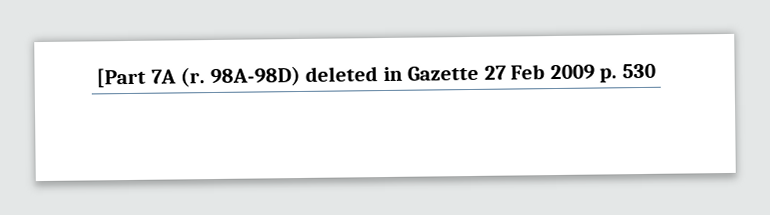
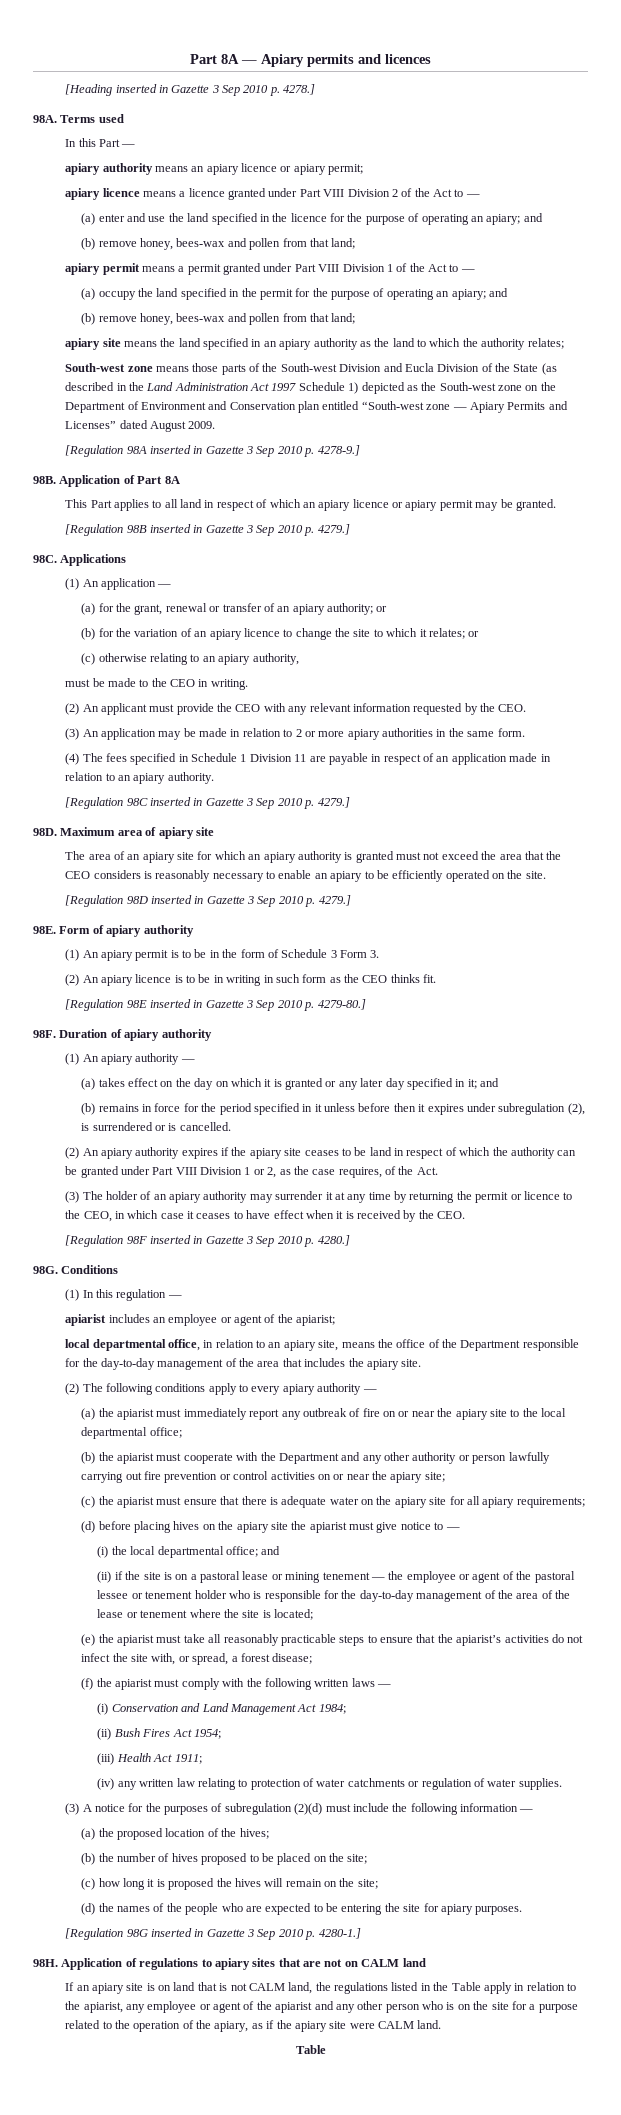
- [Part 7A (r. 98A-98D) deleted in Gazette 27 Feb 2009 p. 530
+ Part 8A — Apiary permits and licences
+ [Heading inserted in Gazette 3 Sep 2010 p. 4278.]
+ 98A. Terms used
+ In this Part —
+ apiary authority means an apiary licence or apiary permit;
+ apiary licence means a licence granted under Part VIII Division 2 of the Act to —
+ (a) enter and use the land specified in the licence for the purpose of operating an apiary; and
+ (b) remove honey, bees-wax and pollen from that land;
+ apiary permit means a permit granted under Part VIII Division 1 of the Act to —
+ (a) occupy the land specified in the permit for the purpose of operating an apiary; and
+ (b) remove honey, bees-wax and pollen from that land;
+ apiary site means the land specified in an apiary authority as the land to which the authority relates;
+ South-west zone means those parts of the South-west Division and Eucla Division of the State (as described in the Land Administration Act 1997 Schedule 1) depicted as the South-west zone on the Department of Environment and Conservation plan entitled “South-west zone — Apiary Permits and Licenses” dated August 2009.
+ [Regulation 98A inserted in Gazette 3 Sep 2010 p. 4278-9.]
+ 98B. Application of Part 8A
+ This Part applies to all land in respect of which an apiary licence or apiary permit may be granted.
+ [Regulation 98B inserted in Gazette 3 Sep 2010 p. 4279.]
+ 98C. Applications
+ (1) An application —
+ (a) for the grant, renewal or transfer of an apiary authority; or
+ (b) for the variation of an apiary licence to change the site to which it relates; or
+ (c) otherwise relating to an apiary authority,
+ must be made to the CEO in writing.
+ (2) An applicant must provide the CEO with any relevant information requested by the CEO.
+ (3) An application may be made in relation to 2 or more apiary authorities in the same form.
+ (4) The fees specified in Schedule 1 Division 11 are payable in respect of an application made in relation to an apiary authority.
+ [Regulation 98C inserted in Gazette 3 Sep 2010 p. 4279.]
+ 98D. Maximum area of apiary site
+ The area of an apiary site for which an apiary authority is granted must not exceed the area that the CEO considers is reasonably necessary to enable an apiary to be efficiently operated on the site.
+ [Regulation 98D inserted in Gazette 3 Sep 2010 p. 4279.]
+ 98E. Form of apiary authority
+ (1) An apiary permit is to be in the form of Schedule 3 Form 3.
+ (2) An apiary licence is to be in writing in such form as the CEO thinks fit.
+ [Regulation 98E inserted in Gazette 3 Sep 2010 p. 4279-80.]
+ 98F. Duration of apiary authority
+ (1) An apiary authority —
+ (a) takes effect on the day on which it is granted or any later day specified in it; and
+ (b) remains in force for the period specified in it unless before then it expires under subregulation (2), is surrendered or is cancelled.
+ (2) An apiary authority expires if the apiary site ceases to be land in respect of which the authority can be granted under Part VIII Division 1 or 2, as the case requires, of the Act.
+ (3) The holder of an apiary authority may surrender it at any time by returning the permit or licence to the CEO, in which case it ceases to have effect when it is received by the CEO.
+ [Regulation 98F inserted in Gazette 3 Sep 2010 p. 4280.]
+ 98G. Conditions
+ (1) In this regulation —
+ apiarist includes an employee or agent of the apiarist;
+ local departmental office, in relation to an apiary site, means the office of the Department responsible for the day-to-day management of the area that includes the apiary site.
+ (2) The following conditions apply to every apiary authority —
+ (a) the apiarist must immediately report any outbreak of fire on or near the apiary site to the local departmental office;
+ (b) the apiarist must cooperate with the Department and any other authority or person lawfully carrying out fire prevention or control activities on or near the apiary site;
+ (c) the apiarist must ensure that there is adequate water on the apiary site for all apiary requirements;
+ (d) before placing hives on the apiary site the apiarist must give notice to —
+ (i) the local departmental office; and
+ (ii) if the site is on a pastoral lease or mining tenement — the employee or agent of the pastoral lessee or tenement holder who is responsible for the day-to-day management of the area of the lease or tenement where the site is located;
+ (e) the apiarist must take all reasonably practicable steps to ensure that the apiarist’s activities do not infect the site with, or spread, a forest disease;
+ (f) the apiarist must comply with the following written laws —
+ (i) Conservation and Land Management Act 1984;
+ (ii) Bush Fires Act 1954;
+ (iii) Health Act 1911;
+ (iv) any written law relating to protection of water catchments or regulation of water supplies.
+ (3) A notice for the purposes of subregulation (2)(d) must include the following information —
+ (a) the proposed location of the hives;
+ (b) the number of hives proposed to be placed on the site;
+ (c) how long it is proposed the hives will remain on the site;
+ (d) the names of the people who are expected to be entering the site for apiary purposes.
+ [Regulation 98G inserted in Gazette 3 Sep 2010 p. 4280-1.]
+ 98H. Application of regulations to apiary sites that are not on CALM land
+ If an apiary site is on land that is not CALM land, the regulations listed in the Table apply in relation to the apiarist, any employee or agent of the apiarist and any other person who is on the site for a purpose related to the operation of the apiary, as if the apiary site were CALM land.
+ Table

